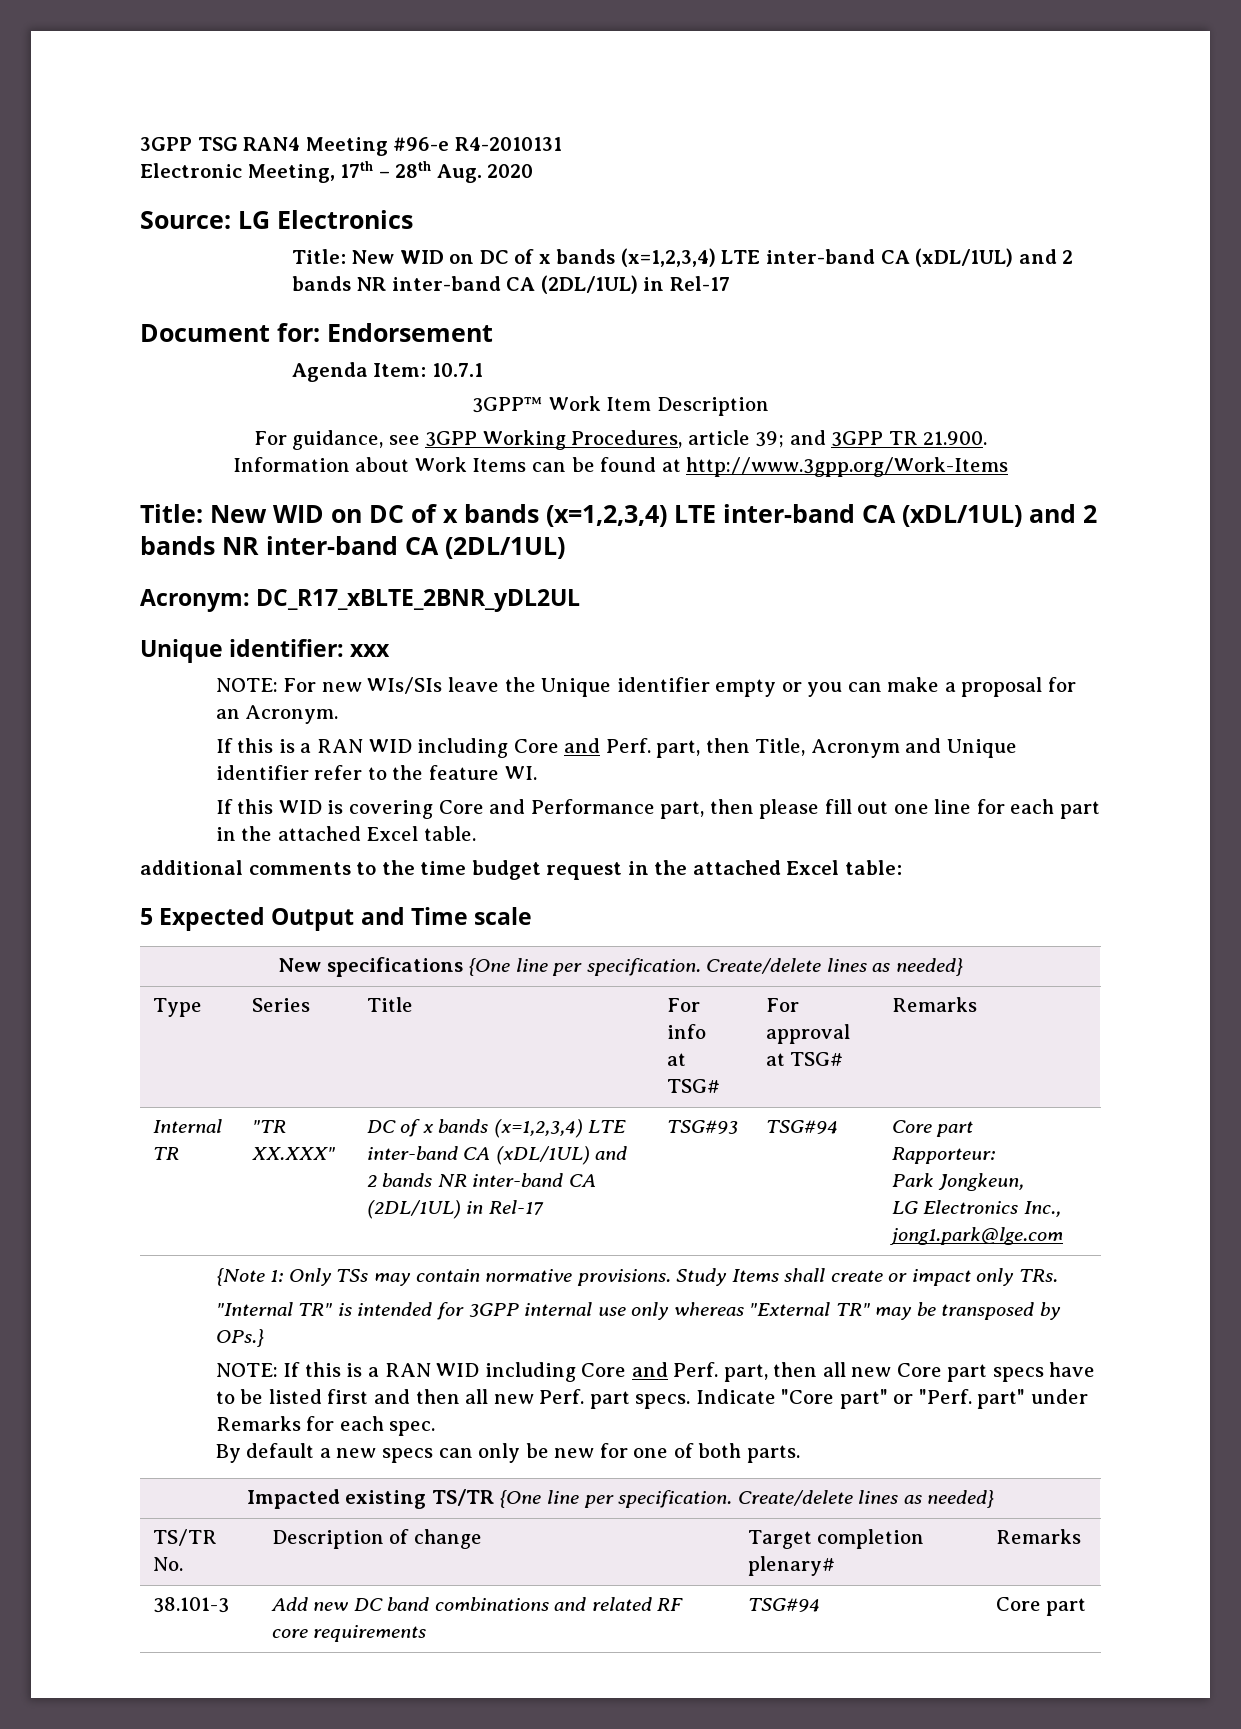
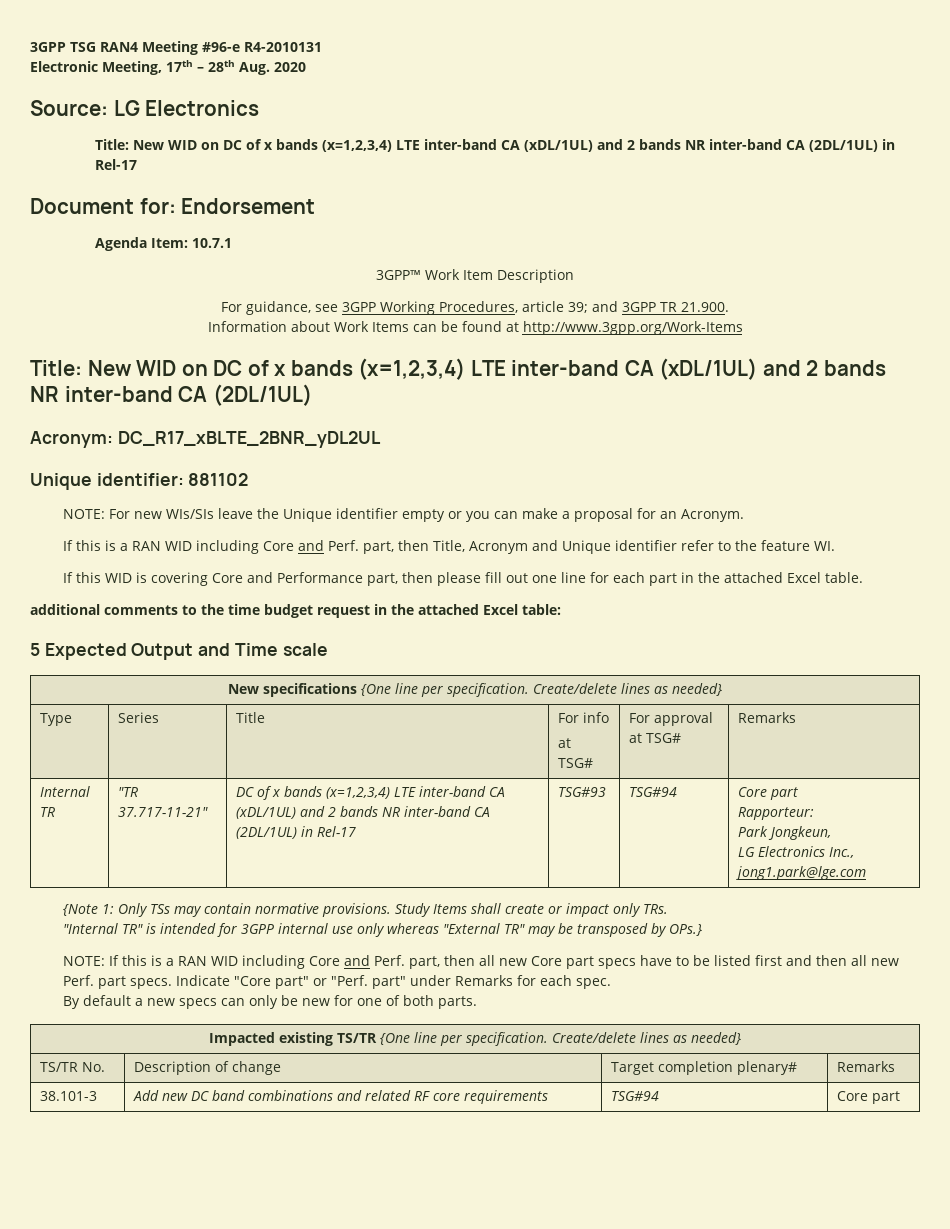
- Unique identifier: xxx
+ Unique identifier: 881102
- Internal TR | "TR XX.XXX" | DC of x bands (x=1,2,3,4) LTE inter-band CA (xDL/1UL) and 2 bands NR inter-band CA (2DL/1UL) in Rel-17 | TSG#93 | TSG#94 | Core part
+ Internal TR | "TR 37.717-11-21" | DC of x bands (x=1,2,3,4) LTE inter-band CA (xDL/1UL) and 2 bands NR inter-band CA (2DL/1UL) in Rel-17 | TSG#93 | TSG#94 | Core part

